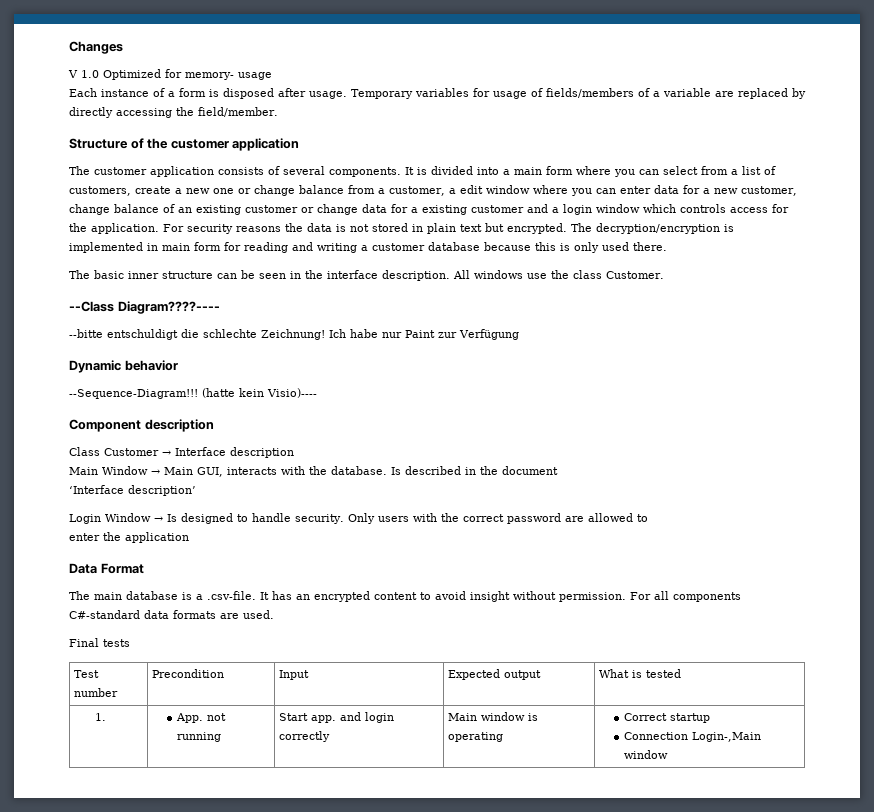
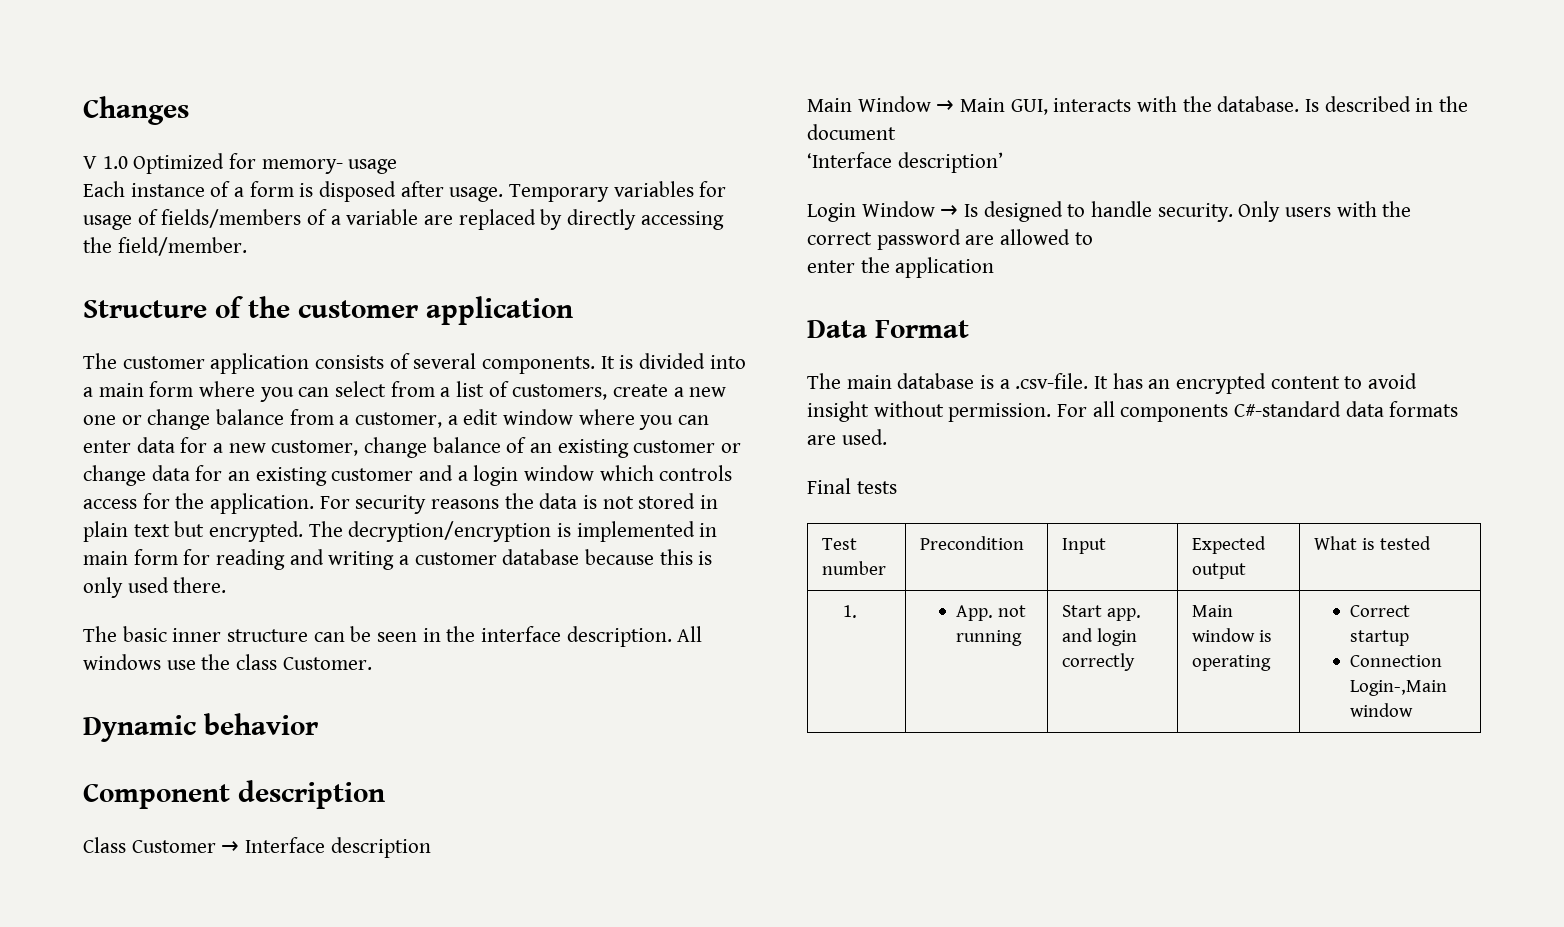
- It is divided into a main form where you can select from a list of customers, create a new one or change balance from a customer, a edit window where you can enter data for a new customer, change balance of an existing customer or change data for a existing customer and a login window which controls access for the application.
+ It is divided into a main form where you can select from a list of customers, create a new one or change balance from a customer, a edit window where you can enter data for a new customer, change balance of an existing customer or change data for an existing customer and a login window which controls access for the application.
- --Class Diagram????----
- --bitte entschuldigt die schlechte Zeichnung! Ich habe nur Paint zur Verfügung
  Dynamic behavior
- --Sequence-Diagram!!! (hatte kein Visio)----

